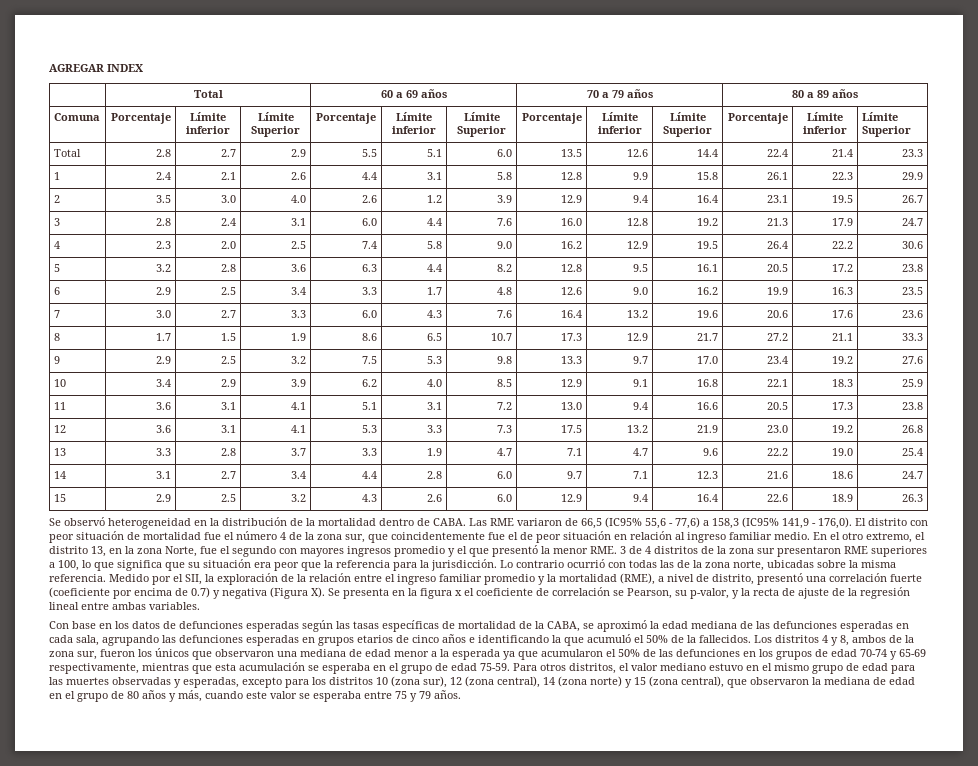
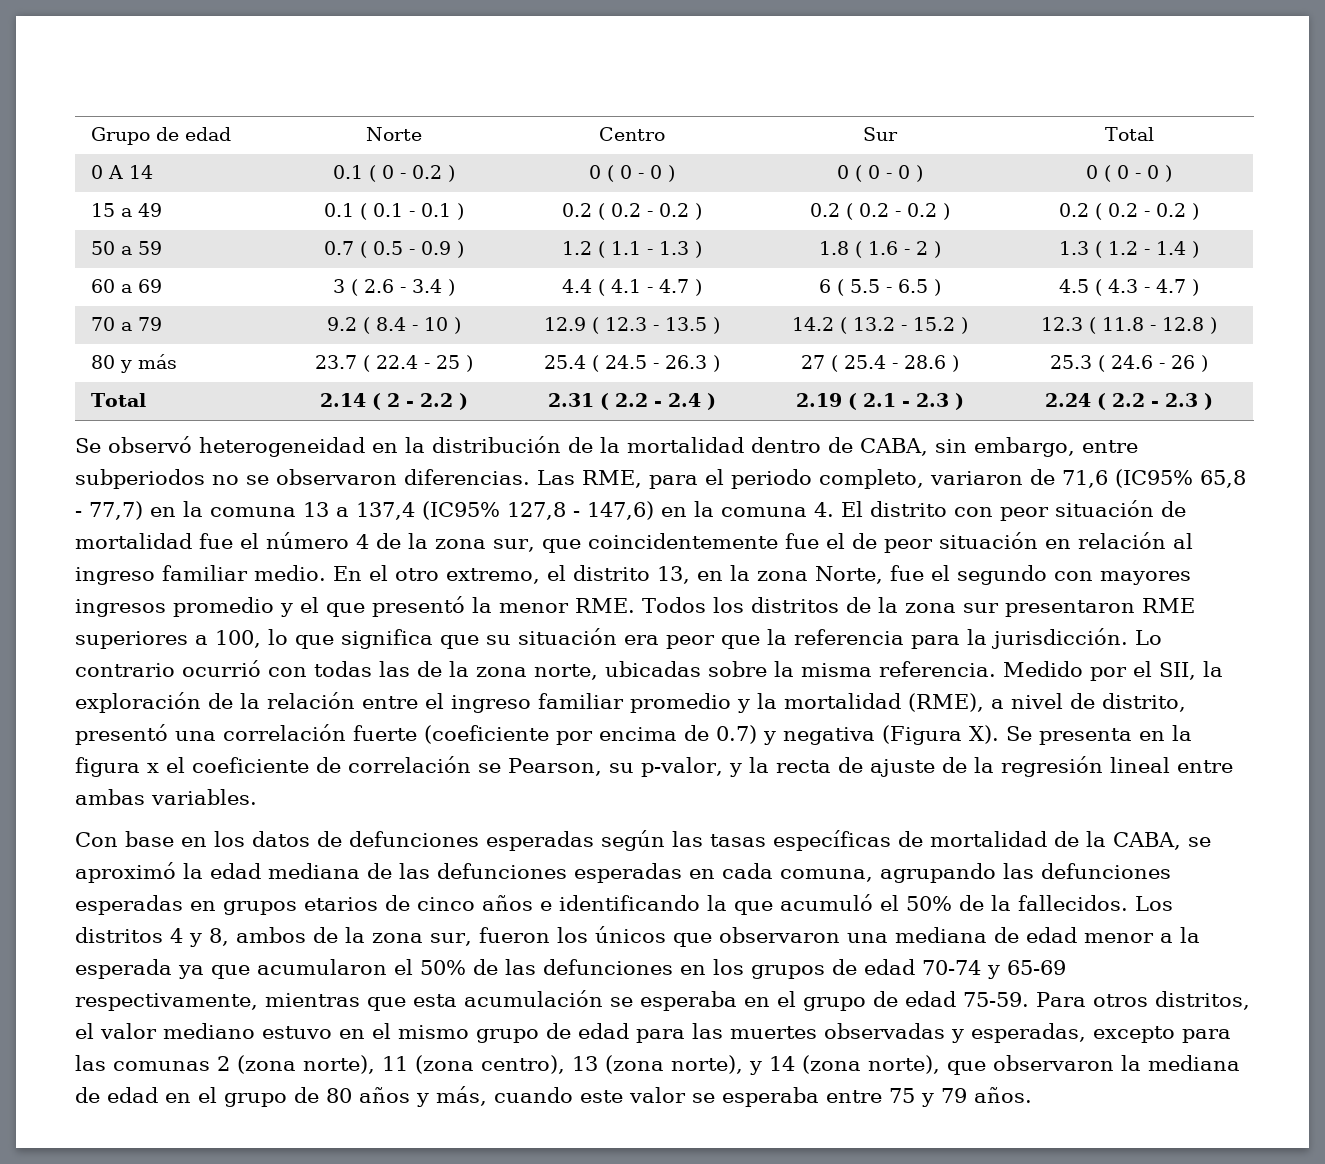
- AGREGAR INDEX
- | Total | 60 a 69 años | 70 a 79 años | 80 a 89 años
- Comuna | Porcentaje | Límite inferior | Límite Superior | Porcentaje | Límite inferior | Límite Superior | Porcentaje | Límite inferior | Límite Superior | Porcentaje | Límite inferior | Límite Superior
- Total | 2.8 | 2.7 | 2.9 | 5.5 | 5.1 | 6.0 | 13.5 | 12.6 | 14.4 | 22.4 | 21.4 | 23.3
- 1 | 2.4 | 2.1 | 2.6 | 4.4 | 3.1 | 5.8 | 12.8 | 9.9 | 15.8 | 26.1 | 22.3 | 29.9
- 2 | 3.5 | 3.0 | 4.0 | 2.6 | 1.2 | 3.9 | 12.9 | 9.4 | 16.4 | 23.1 | 19.5 | 26.7
- 3 | 2.8 | 2.4 | 3.1 | 6.0 | 4.4 | 7.6 | 16.0 | 12.8 | 19.2 | 21.3 | 17.9 | 24.7
- 4 | 2.3 | 2.0 | 2.5 | 7.4 | 5.8 | 9.0 | 16.2 | 12.9 | 19.5 | 26.4 | 22.2 | 30.6
- 5 | 3.2 | 2.8 | 3.6 | 6.3 | 4.4 | 8.2 | 12.8 | 9.5 | 16.1 | 20.5 | 17.2 | 23.8
- 6 | 2.9 | 2.5 | 3.4 | 3.3 | 1.7 | 4.8 | 12.6 | 9.0 | 16.2 | 19.9 | 16.3 | 23.5
- 7 | 3.0 | 2.7 | 3.3 | 6.0 | 4.3 | 7.6 | 16.4 | 13.2 | 19.6 | 20.6 | 17.6 | 23.6
- 8 | 1.7 | 1.5 | 1.9 | 8.6 | 6.5 | 10.7 | 17.3 | 12.9 | 21.7 | 27.2 | 21.1 | 33.3
- 9 | 2.9 | 2.5 | 3.2 | 7.5 | 5.3 | 9.8 | 13.3 | 9.7 | 17.0 | 23.4 | 19.2 | 27.6
- 10 | 3.4 | 2.9 | 3.9 | 6.2 | 4.0 | 8.5 | 12.9 | 9.1 | 16.8 | 22.1 | 18.3 | 25.9
- 11 | 3.6 | 3.1 | 4.1 | 5.1 | 3.1 | 7.2 | 13.0 | 9.4 | 16.6 | 20.5 | 17.3 | 23.8
- 12 | 3.6 | 3.1 | 4.1 | 5.3 | 3.3 | 7.3 | 17.5 | 13.2 | 21.9 | 23.0 | 19.2 | 26.8
- 13 | 3.3 | 2.8 | 3.7 | 3.3 | 1.9 | 4.7 | 7.1 | 4.7 | 9.6 | 22.2 | 19.0 | 25.4
- 14 | 3.1 | 2.7 | 3.4 | 4.4 | 2.8 | 6.0 | 9.7 | 7.1 | 12.3 | 21.6 | 18.6 | 24.7
- 15 | 2.9 | 2.5 | 3.2 | 4.3 | 2.6 | 6.0 | 12.9 | 9.4 | 16.4 | 22.6 | 18.9 | 26.3
+ Grupo de edad | Norte | Centro | Sur | Total
+ 0 A 14 | 0.1 ( 0 - 0.2 ) | 0 ( 0 - 0 ) | 0 ( 0 - 0 ) | 0 ( 0 - 0 )
+ 15 a 49 | 0.1 ( 0.1 - 0.1 ) | 0.2 ( 0.2 - 0.2 ) | 0.2 ( 0.2 - 0.2 ) | 0.2 ( 0.2 - 0.2 )
+ 50 a 59 | 0.7 ( 0.5 - 0.9 ) | 1.2 ( 1.1 - 1.3 ) | 1.8 ( 1.6 - 2 ) | 1.3 ( 1.2 - 1.4 )
+ 60 a 69 | 3 ( 2.6 - 3.4 ) | 4.4 ( 4.1 - 4.7 ) | 6 ( 5.5 - 6.5 ) | 4.5 ( 4.3 - 4.7 )
+ 70 a 79 | 9.2 ( 8.4 - 10 ) | 12.9 ( 12.3 - 13.5 ) | 14.2 ( 13.2 - 15.2 ) | 12.3 ( 11.8 - 12.8 )
+ 80 y más | 23.7 ( 22.4 - 25 ) | 25.4 ( 24.5 - 26.3 ) | 27 ( 25.4 - 28.6 ) | 25.3 ( 24.6 - 26 )
+ Total | 2.14 ( 2 - 2.2 ) | 2.31 ( 2.2 - 2.4 ) | 2.19 ( 2.1 - 2.3 ) | 2.24 ( 2.2 - 2.3 )
- Se observó heterogeneidad en la distribución de la mortalidad dentro de CABA. Las RME variaron de 66,5 (IC95% 55,6 - 77,6) a 158,3 (IC95% 141,9 - 176,0). El distrito con peor situación de mortalidad fue el número 4 de la zona sur, que coincidentemente fue el de peor situación en relación al ingreso familiar medio.
+ Se observó heterogeneidad en la distribución de la mortalidad dentro de CABA, sin embargo, entre subperiodos no se observaron diferencias. Las RME, para el periodo completo, variaron de 71,6 (IC95% 65,8 - 77,7) en la comuna 13 a 137,4 (IC95% 127,8 - 147,6) en la comuna 4. El distrito con peor situación de mortalidad fue el número 4 de la zona sur, que coincidentemente fue el de peor situación en relación al ingreso familiar medio.
- En el otro extremo, el distrito 13, en la zona Norte, fue el segundo con mayores ingresos promedio y el que presentó la menor RME. 3 de 4 distritos de la zona sur presentaron RME superiores a 100, lo que significa que su situación era peor que la referencia para la jurisdicción.
+ En el otro extremo, el distrito 13, en la zona Norte, fue el segundo con mayores ingresos promedio y el que presentó la menor RME. Todos los distritos de la zona sur presentaron RME superiores a 100, lo que significa que su situación era peor que la referencia para la jurisdicción.
- Con base en los datos de defunciones esperadas según las tasas específicas de mortalidad de la CABA, se aproximó la edad mediana de las defunciones esperadas en cada sala, agrupando las defunciones esperadas en grupos etarios de cinco años e identificando la que acumuló el 50% de la fallecidos.
+ Con base en los datos de defunciones esperadas según las tasas específicas de mortalidad de la CABA, se aproximó la edad mediana de las defunciones esperadas en cada comuna, agrupando las defunciones esperadas en grupos etarios de cinco años e identificando la que acumuló el 50% de la fallecidos.
- Para otros distritos, el valor mediano estuvo en el mismo grupo de edad para las muertes observadas y esperadas, excepto para los distritos 10 (zona sur), 12 (zona central), 14 (zona norte) y 15 (zona central), que observaron la mediana de edad en el grupo de 80 años y más, cuando este valor se esperaba entre 75 y 79 años.
+ Para otros distritos, el valor mediano estuvo en el mismo grupo de edad para las muertes observadas y esperadas, excepto para las comunas 2 (zona norte), 11 (zona centro), 13 (zona norte), y 14 (zona norte), que observaron la mediana de edad en el grupo de 80 años y más, cuando este valor se esperaba entre 75 y 79 años.

